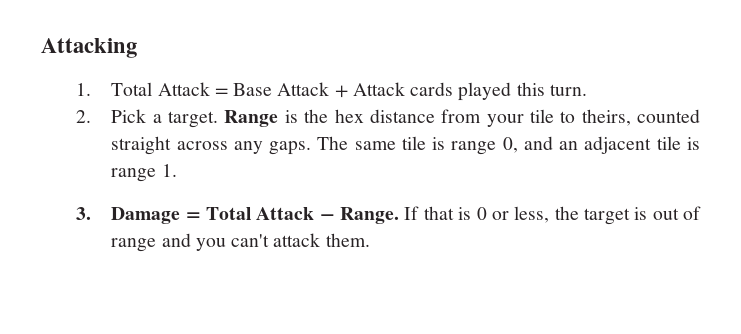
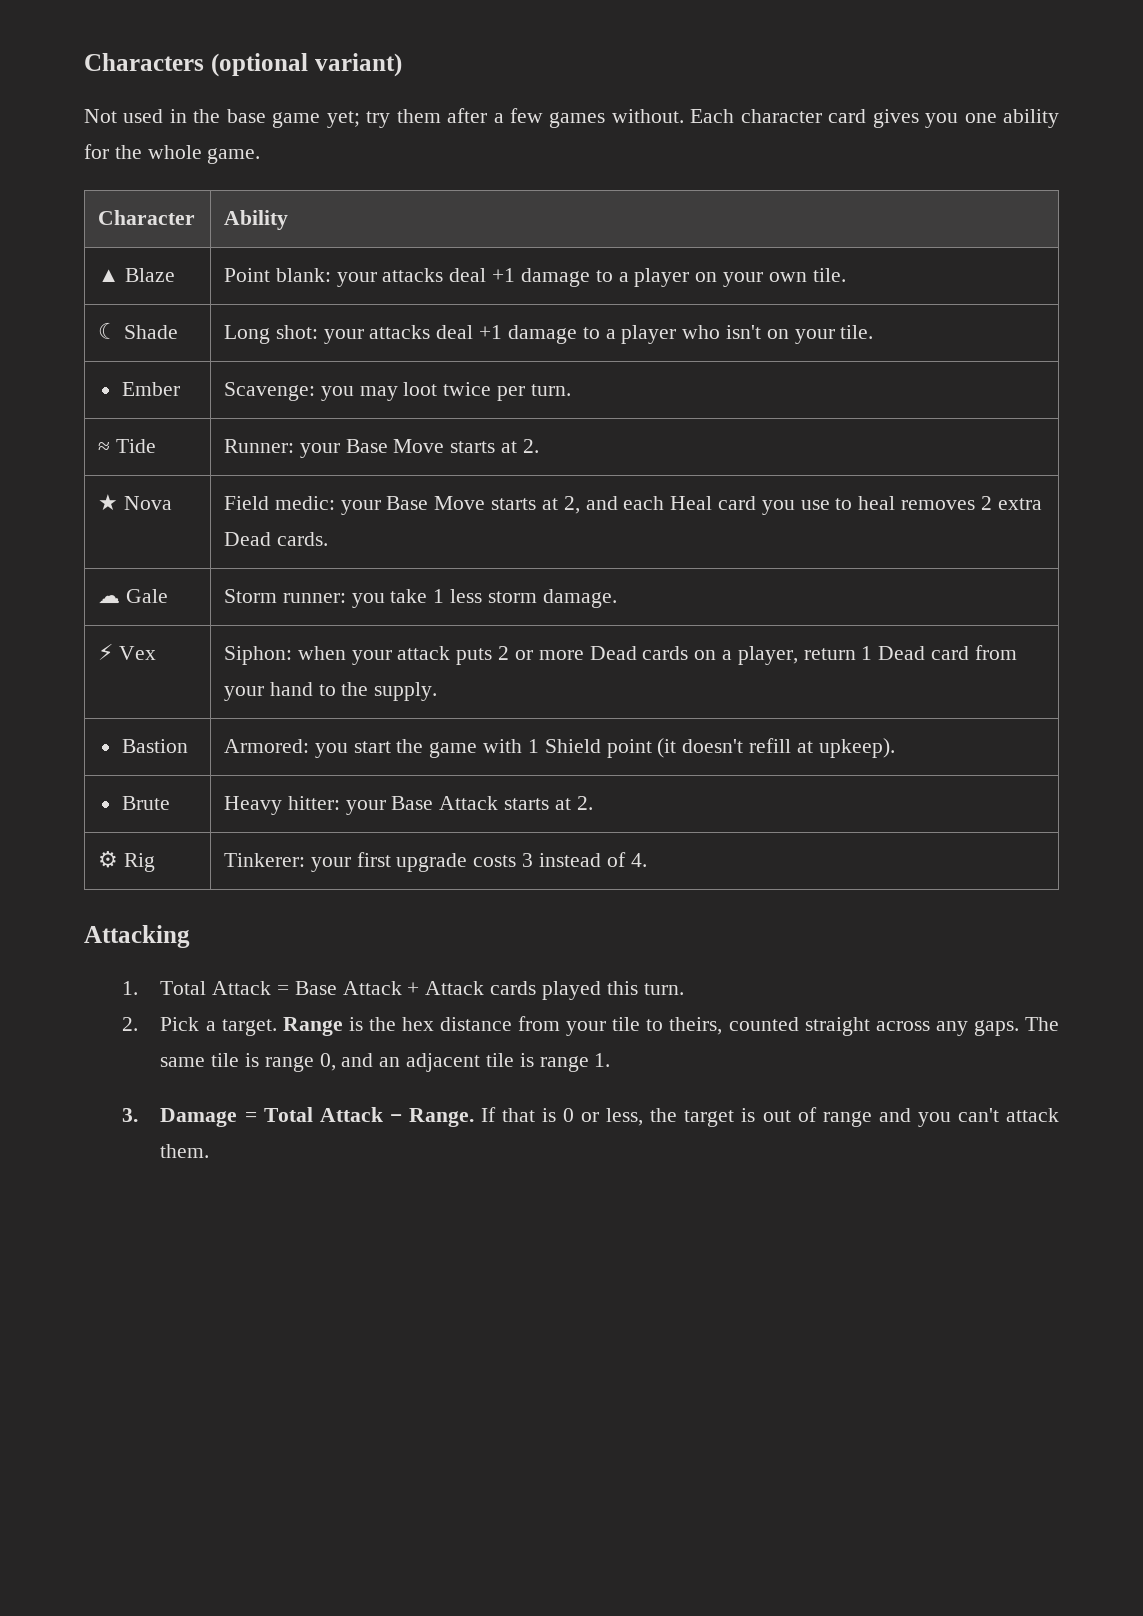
+ Characters (optional variant)
+ Not used in the base game yet; try them after a few games without. Each character card gives you one ability for the whole game.
+ Character | Ability
+ ▲ Blaze | Point blank: your attacks deal +1 damage to a player on your own tile.
+ ☾ Shade | Long shot: your attacks deal +1 damage to a player who isn't on your tile.
+ Ember | Scavenge: you may loot twice per turn.
+ ≈ Tide | Runner: your Base Move starts at 2.
+ ★ Nova | Field medic: your Base Move starts at 2, and each Heal card you use to heal removes 2 extra Dead cards.
+ ☁ Gale | Storm runner: you take 1 less storm damage.
+ ⚡ Vex | Siphon: when your attack puts 2 or more Dead cards on a player, return 1 Dead card from your hand to the supply.
+ Bastion | Armored: you start the game with 1 Shield point (it doesn't refill at upkeep).
+ Brute | Heavy hitter: your Base Attack starts at 2.
+ ⚙ Rig | Tinkerer: your first upgrade costs 3 instead of 4.

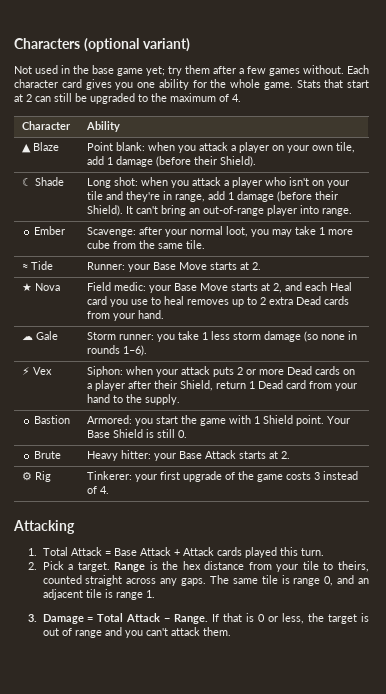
+ Stats that start at 2 can still be upgraded to the maximum of 4.
- ▲ Blaze | Point blank: your attacks deal +1 damage to a player on your own tile.
- ☾ Shade | Long shot: your attacks deal +1 damage to a player who isn't on your tile.
- Ember | Scavenge: you may loot twice per turn.
+ ▲ Blaze | Point blank: when you attack a player on your own tile, add 1 damage (before their Shield).
+ ☾ Shade | Long shot: when you attack a player who isn't on your tile and they're in range, add 1 damage (before their Shield). It can't bring an out-of-range player into range.
+ Ember | Scavenge: after your normal loot, you may take 1 more cube from the same tile.
- ★ Nova | Field medic: your Base Move starts at 2, and each Heal card you use to heal removes 2 extra Dead cards.
+ ★ Nova | Field medic: your Base Move starts at 2, and each Heal card you use to heal removes up to 2 extra Dead cards from your hand.
- ☁ Gale | Storm runner: you take 1 less storm damage.
+ ☁ Gale | Storm runner: you take 1 less storm damage (so none in rounds 1–6).
- ⚡ Vex | Siphon: when your attack puts 2 or more Dead cards on a player, return 1 Dead card from your hand to the supply.
+ ⚡ Vex | Siphon: when your attack puts 2 or more Dead cards on a player after their Shield, return 1 Dead card from your hand to the supply.
- Bastion | Armored: you start the game with 1 Shield point (it doesn't refill at upkeep).
+ Bastion | Armored: you start the game with 1 Shield point. Your Base Shield is still 0.
- ⚙ Rig | Tinkerer: your first upgrade costs 3 instead of 4.
+ ⚙ Rig | Tinkerer: your first upgrade of the game costs 3 instead of 4.

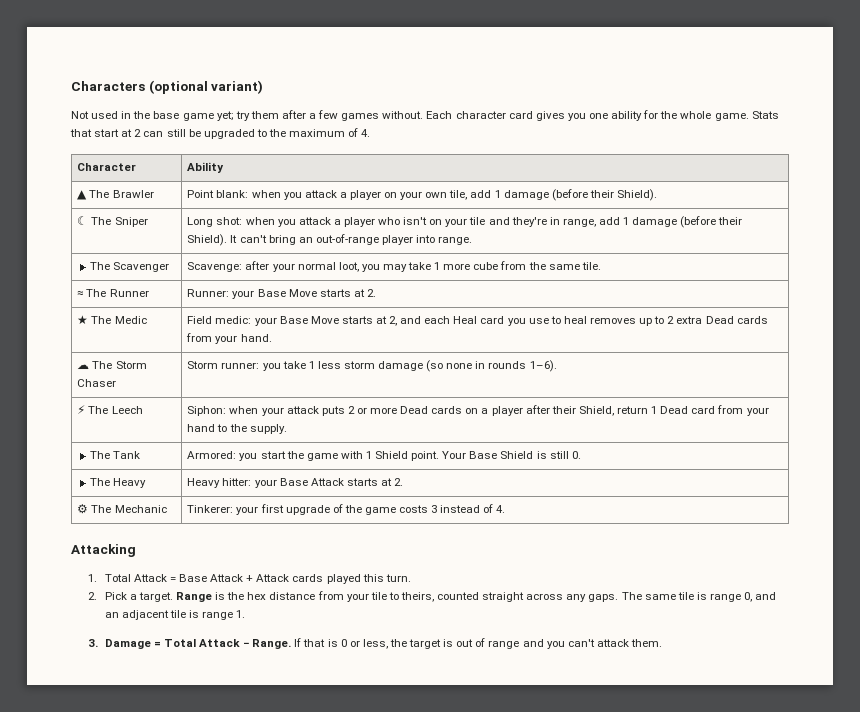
- ▲ Blaze | Point blank: when you attack a player on your own tile, add 1 damage (before their Shield).
+ ▲ The Brawler | Point blank: when you attack a player on your own tile, add 1 damage (before their Shield).
- ☾ Shade | Long shot: when you attack a player who isn't on your tile and they're in range, add 1 damage (before their Shield). It can't bring an out-of-range player into range.
+ ☾ The Sniper | Long shot: when you attack a player who isn't on your tile and they're in range, add 1 damage (before their Shield). It can't bring an out-of-range player into range.
- Ember | Scavenge: after your normal loot, you may take 1 more cube from the same tile.
+ The Scavenger | Scavenge: after your normal loot, you may take 1 more cube from the same tile.
- ≈ Tide | Runner: your Base Move starts at 2.
+ ≈ The Runner | Runner: your Base Move starts at 2.
- ★ Nova | Field medic: your Base Move starts at 2, and each Heal card you use to heal removes up to 2 extra Dead cards from your hand.
+ ★ The Medic | Field medic: your Base Move starts at 2, and each Heal card you use to heal removes up to 2 extra Dead cards from your hand.
- ☁ Gale | Storm runner: you take 1 less storm damage (so none in rounds 1–6).
+ ☁ The Storm Chaser | Storm runner: you take 1 less storm damage (so none in rounds 1–6).
- ⚡ Vex | Siphon: when your attack puts 2 or more Dead cards on a player after their Shield, return 1 Dead card from your hand to the supply.
+ ⚡ The Leech | Siphon: when your attack puts 2 or more Dead cards on a player after their Shield, return 1 Dead card from your hand to the supply.
- Bastion | Armored: you start the game with 1 Shield point. Your Base Shield is still 0.
+ The Tank | Armored: you start the game with 1 Shield point. Your Base Shield is still 0.
- Brute | Heavy hitter: your Base Attack starts at 2.
+ The Heavy | Heavy hitter: your Base Attack starts at 2.
- ⚙ Rig | Tinkerer: your first upgrade of the game costs 3 instead of 4.
+ ⚙ The Mechanic | Tinkerer: your first upgrade of the game costs 3 instead of 4.

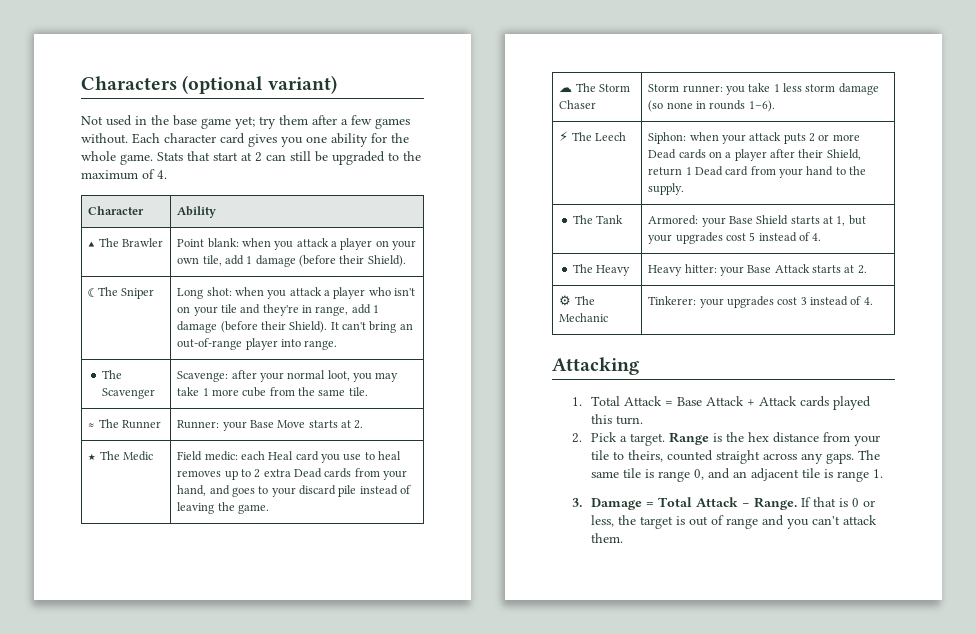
- ★ The Medic | Field medic: your Base Move starts at 2, and each Heal card you use to heal removes up to 2 extra Dead cards from your hand.
+ ★ The Medic | Field medic: each Heal card you use to heal removes up to 2 extra Dead cards from your hand, and goes to your discard pile instead of leaving the game.
- The Tank | Armored: you start the game with 1 Shield point. Your Base Shield is still 0.
+ The Tank | Armored: your Base Shield starts at 1, but your upgrades cost 5 instead of 4.
- ⚙ The Mechanic | Tinkerer: your first upgrade of the game costs 3 instead of 4.
+ ⚙ The Mechanic | Tinkerer: your upgrades cost 3 instead of 4.

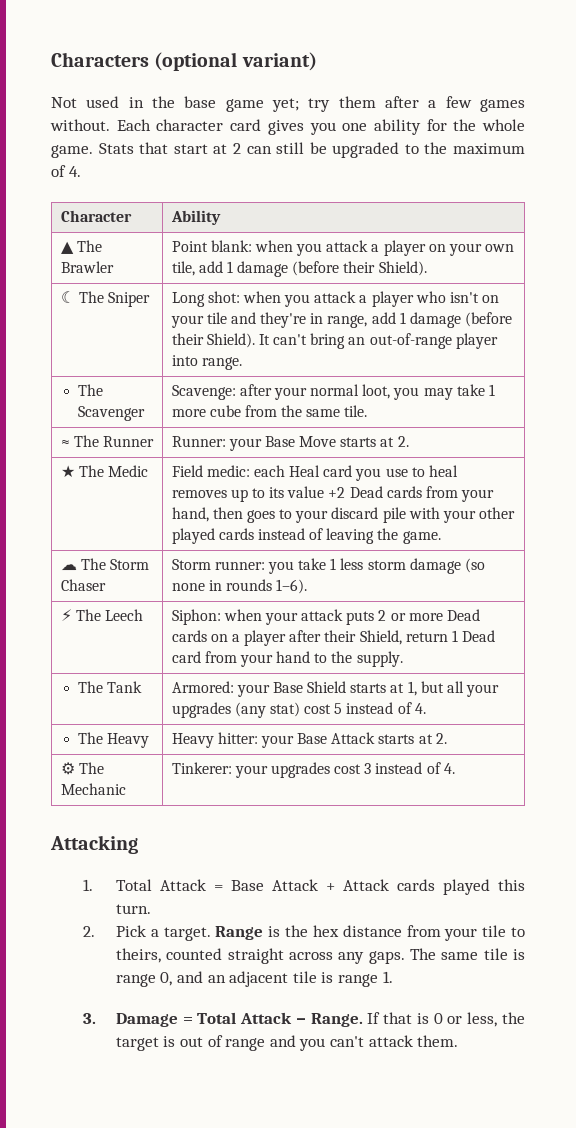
- ★ The Medic | Field medic: each Heal card you use to heal removes up to 2 extra Dead cards from your hand, and goes to your discard pile instead of leaving the game.
+ ★ The Medic | Field medic: each Heal card you use to heal removes up to its value +2 Dead cards from your hand, then goes to your discard pile with your other played cards instead of leaving the game.
- The Tank | Armored: your Base Shield starts at 1, but your upgrades cost 5 instead of 4.
+ The Tank | Armored: your Base Shield starts at 1, but all your upgrades (any stat) cost 5 instead of 4.

